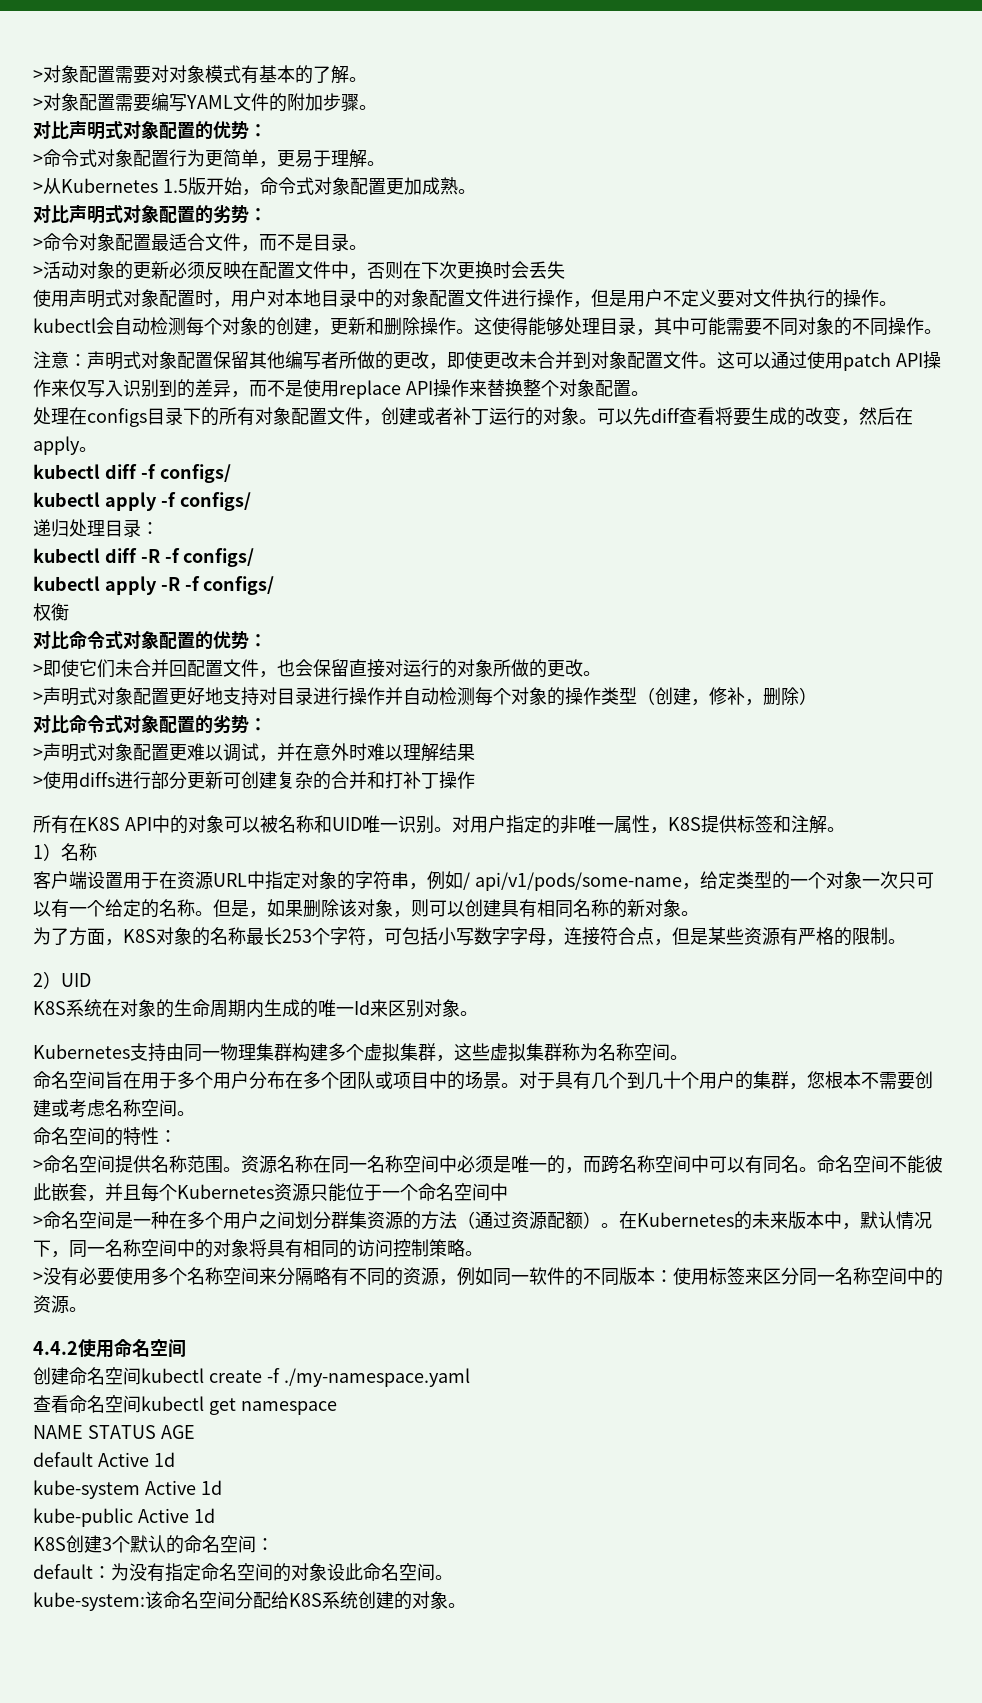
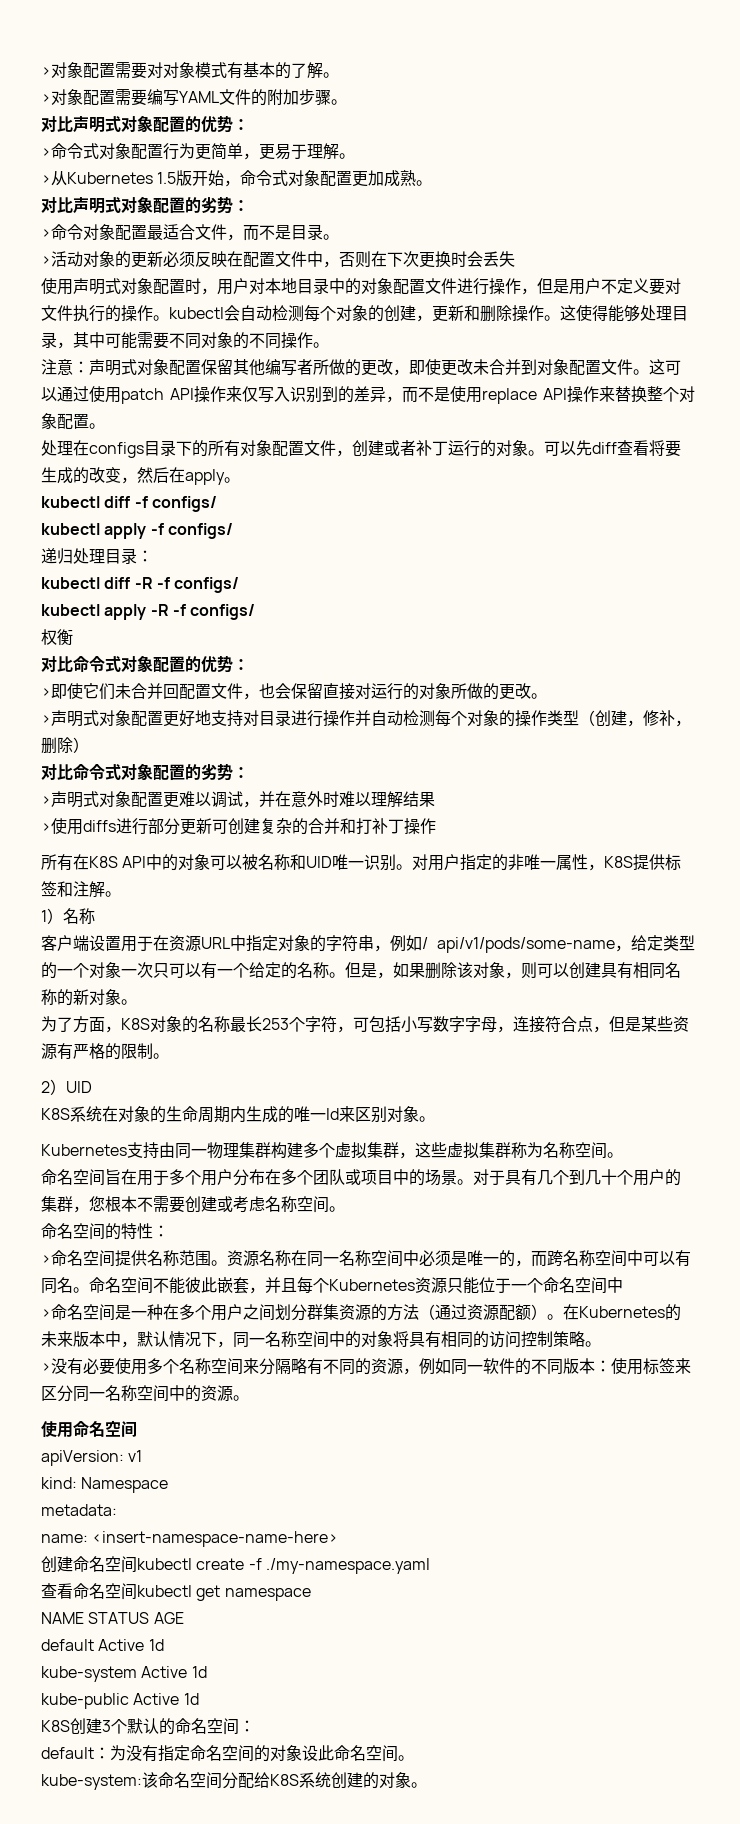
- 4.4.2使用命名空间
+ 使用命名空间
+ apiVersion: v1
+ kind: Namespace
+ metadata:
+ name: <insert-namespace-name-here>

